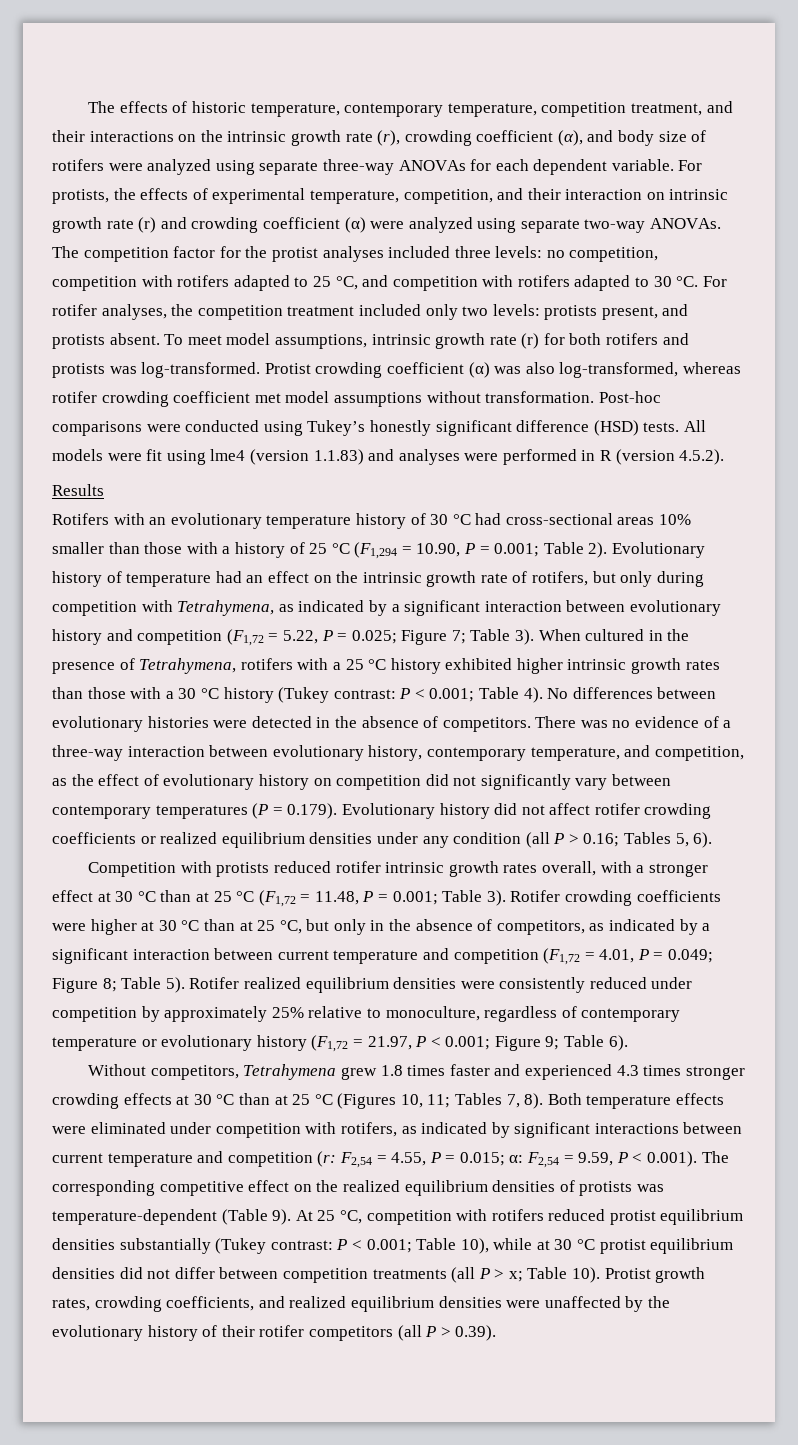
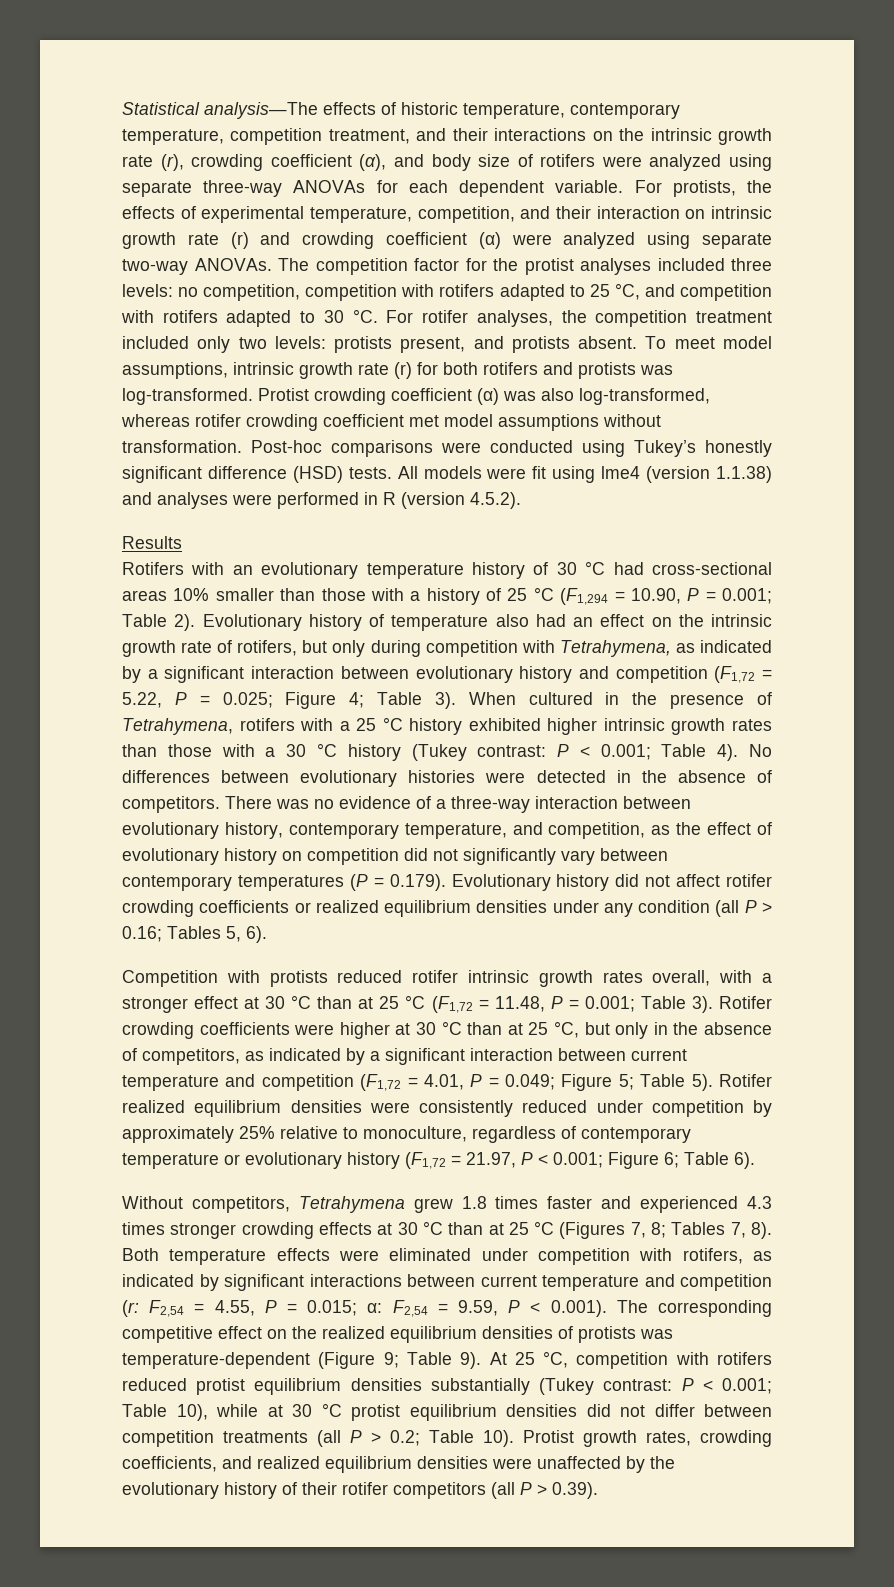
- The effects of historic temperature, contemporary temperature, competition treatment, and their interactions on the intrinsic growth rate (r), crowding coefficient (α), and body size of rotifers were analyzed using separate three-way ANOVAs for each dependent variable.
+ Statistical analysis—The effects of historic temperature, contemporary temperature, competition treatment, and their interactions on the intrinsic growth rate (r), crowding coefficient (α), and body size of rotifers were analyzed using separate three-way ANOVAs for each dependent variable.
- All models were fit using lme4 (version 1.1.83) and analyses were performed in R (version 4.5.2).
+ All models were fit using lme4 (version 1.1.38) and analyses were performed in R (version 4.5.2).
- Evolutionary history of temperature had an effect on the intrinsic growth rate of rotifers, but only during competition with Tetrahymena, as indicated by a significant interaction between evolutionary history and competition (F1,72 = 5.22, P = 0.025; Figure 7; Table 3).
+ Evolutionary history of temperature also had an effect on the intrinsic growth rate of rotifers, but only during competition with Tetrahymena, as indicated by a significant interaction between evolutionary history and competition (F1,72 = 5.22, P = 0.025; Figure 4; Table 3).
- Rotifer crowding coefficients were higher at 30 °C than at 25 °C, but only in the absence of competitors, as indicated by a significant interaction between current temperature and competition (F1,72 = 4.01, P = 0.049; Figure 8; Table 5).
+ Rotifer crowding coefficients were higher at 30 °C than at 25 °C, but only in the absence of competitors, as indicated by a significant interaction between current temperature and competition (F1,72 = 4.01, P = 0.049; Figure 5; Table 5).
- Rotifer realized equilibrium densities were consistently reduced under competition by approximately 25% relative to monoculture, regardless of contemporary temperature or evolutionary history (F1,72 = 21.97, P < 0.001; Figure 9; Table 6).
+ Rotifer realized equilibrium densities were consistently reduced under competition by approximately 25% relative to monoculture, regardless of contemporary temperature or evolutionary history (F1,72 = 21.97, P < 0.001; Figure 6; Table 6).
- Without competitors, Tetrahymena grew 1.8 times faster and experienced 4.3 times stronger crowding effects at 30 °C than at 25 °C (Figures 10, 11; Tables 7, 8).
+ Without competitors, Tetrahymena grew 1.8 times faster and experienced 4.3 times stronger crowding effects at 30 °C than at 25 °C (Figures 7, 8; Tables 7, 8).
- Both temperature effects were eliminated under competition with rotifers, as indicated by significant interactions between current temperature and competition (r: F2,54 = 4.55, P = 0.015; α: F2,54 = 9.59, P < 0.001). The corresponding competitive effect on the realized equilibrium densities of protists was temperature-dependent (Table 9).
+ Both temperature effects were eliminated under competition with rotifers, as indicated by significant interactions between current temperature and competition (r: F2,54 = 4.55, P = 0.015; α: F2,54 = 9.59, P < 0.001). The corresponding competitive effect on the realized equilibrium densities of protists was temperature-dependent (Figure 9; Table 9).
- At 25 °C, competition with rotifers reduced protist equilibrium densities substantially (Tukey contrast: P < 0.001; Table 10), while at 30 °C protist equilibrium densities did not differ between competition treatments (all P > x; Table 10).
+ At 25 °C, competition with rotifers reduced protist equilibrium densities substantially (Tukey contrast: P < 0.001; Table 10), while at 30 °C protist equilibrium densities did not differ between competition treatments (all P > 0.2; Table 10).

